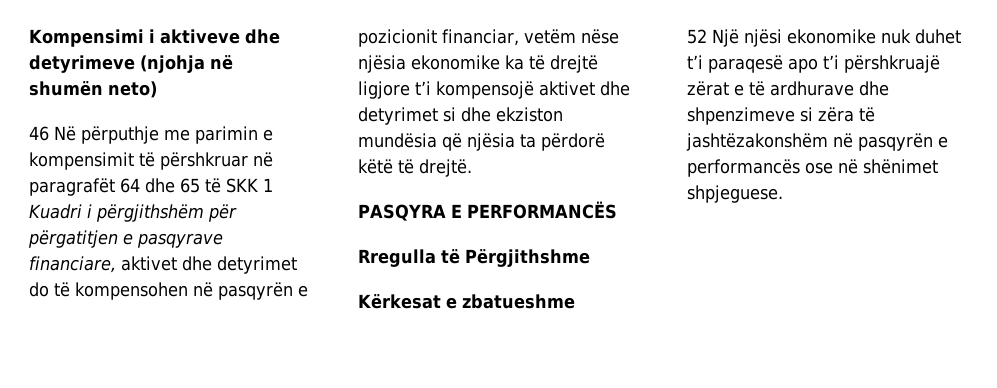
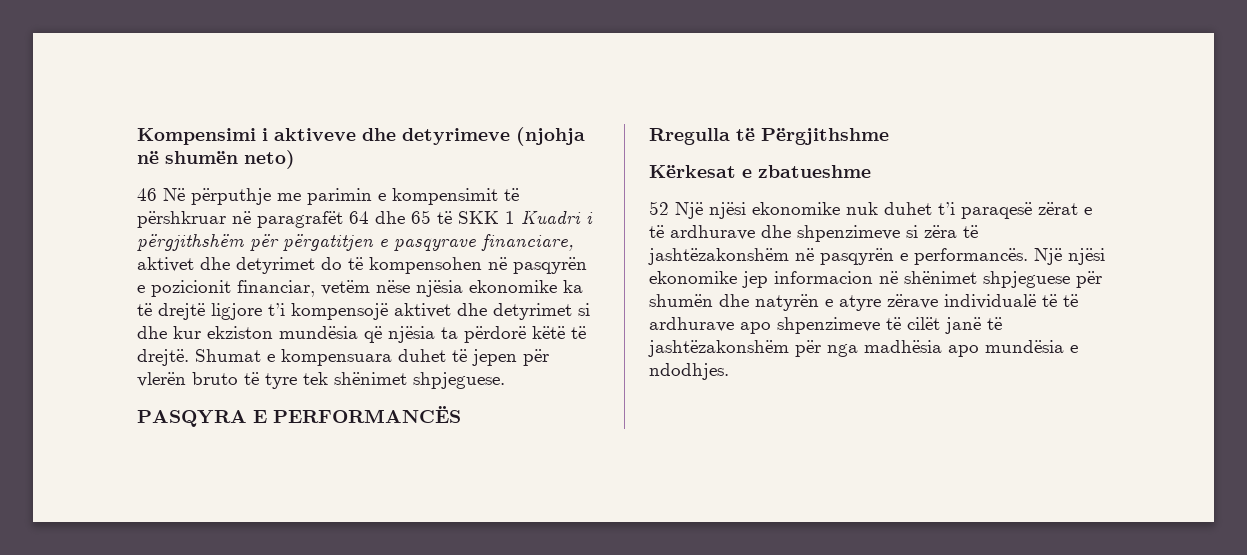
- 46 Në përputhje me parimin e kompensimit të përshkruar në paragrafët 64 dhe 65 të SKK 1 Kuadri i përgjithshëm për përgatitjen e pasqyrave financiare, aktivet dhe detyrimet do të kompensohen në pasqyrën e pozicionit financiar, vetëm nëse njësia ekonomike ka të drejtë ligjore t’i kompensojë aktivet dhe detyrimet si dhe ekziston mundësia që njësia ta përdorë këtë të drejtë.
+ 46 Në përputhje me parimin e kompensimit të përshkruar në paragrafët 64 dhe 65 të SKK 1 Kuadri i përgjithshëm për përgatitjen e pasqyrave financiare, aktivet dhe detyrimet do të kompensohen në pasqyrën e pozicionit financiar, vetëm nëse njësia ekonomike ka të drejtë ligjore t’i kompensojë aktivet dhe detyrimet si dhe kur ekziston mundësia që njësia ta përdorë këtë të drejtë. Shumat e kompensuara duhet të jepen për vlerën bruto të tyre tek shënimet shpjeguese.
- 52 Një njësi ekonomike nuk duhet t’i paraqesë apo t’i përshkruajë zërat e të ardhurave dhe shpenzimeve si zëra të jashtëzakonshëm në pasqyrën e performancës ose në shënimet shpjeguese.
+ 52 Një njësi ekonomike nuk duhet t’i paraqesë zërat e të ardhurave dhe shpenzimeve si zëra të jashtëzakonshëm në pasqyrën e performancës. Një njësi ekonomike jep informacion në shënimet shpjeguese për shumën dhe natyrën e atyre zërave individualë të të ardhurave apo shpenzimeve të cilët janë të jashtëzakonshëm për nga madhësia apo mundësia e ndodhjes.

